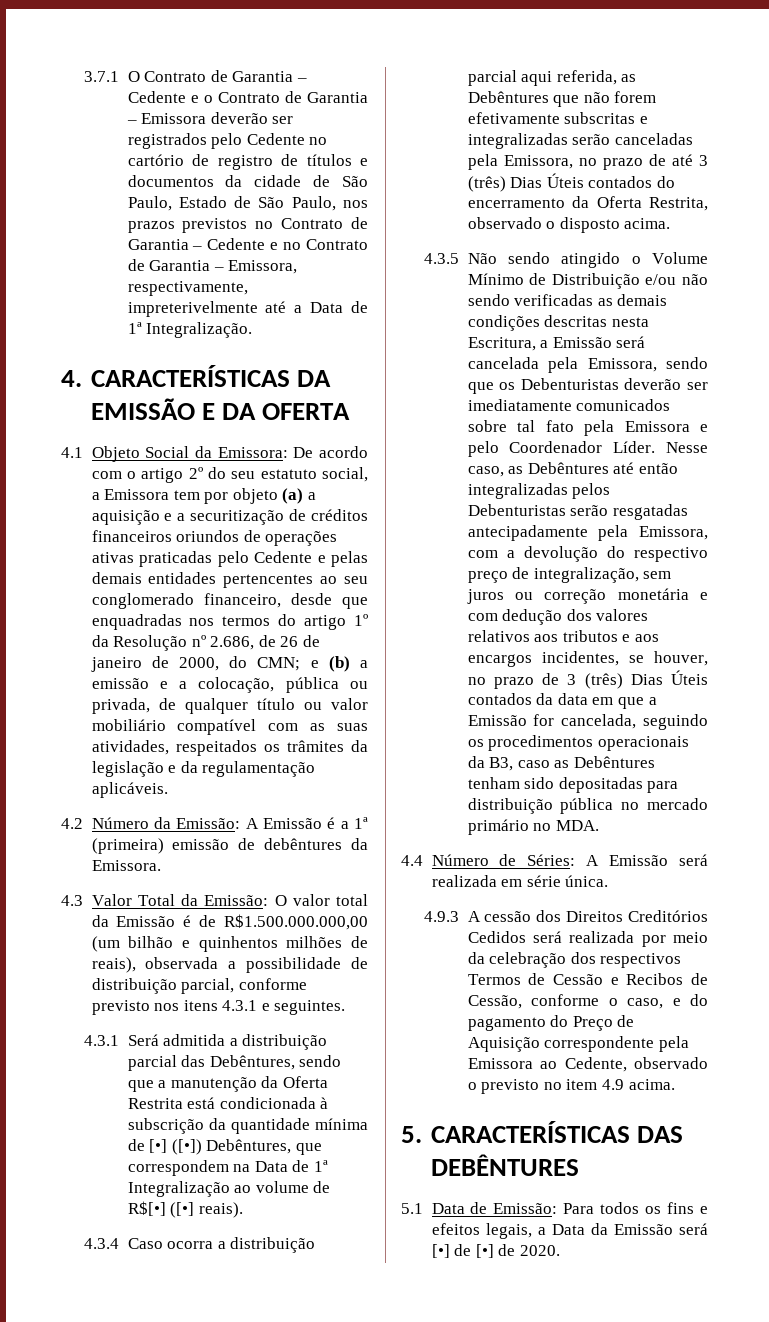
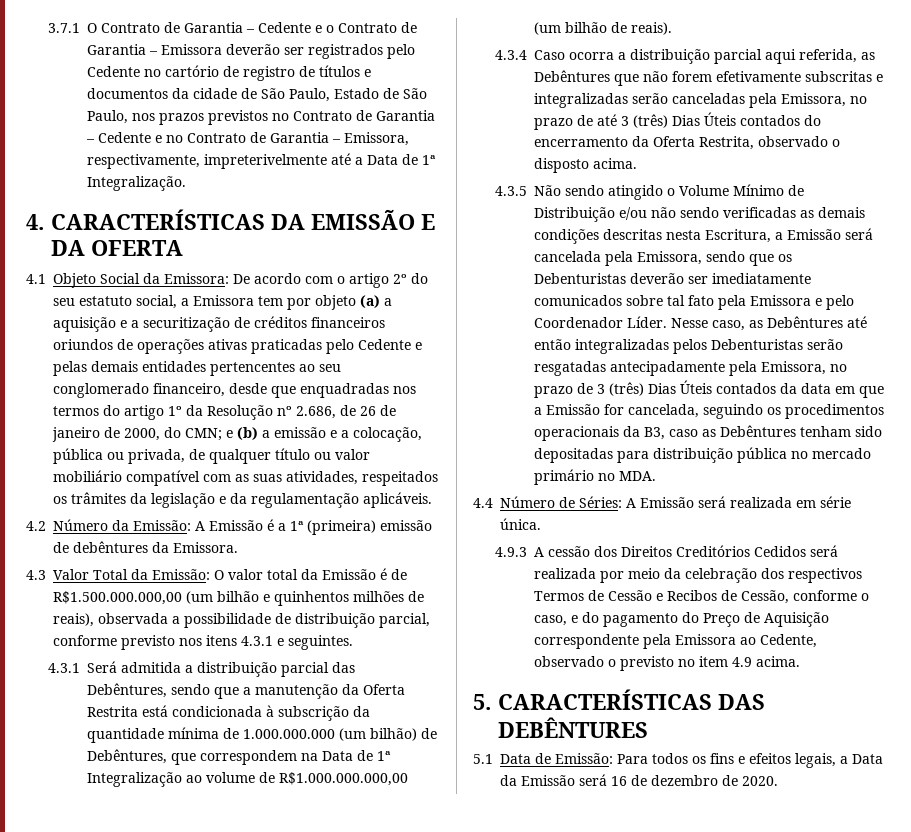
- 4.3.1 Será admitida a distribuição parcial das Debêntures, sendo que a manutenção da Oferta Restrita está condicionada à subscrição da quantidade mínima de [•] ([•]) Debêntures, que correspondem na Data de 1ª Integralização ao volume de R$[•] ([•] reais).
+ 4.3.1 Será admitida a distribuição parcial das Debêntures, sendo que a manutenção da Oferta Restrita está condicionada à subscrição da quantidade mínima de 1.000.000.000 (um bilhão) de Debêntures, que correspondem na Data de 1ª Integralização ao volume de R$1.000.000.000,00 (um bilhão de reais).
- Nesse caso, as Debêntures até então integralizadas pelos Debenturistas serão resgatadas antecipadamente pela Emissora, com a devolução do respectivo preço de integralização, sem juros ou correção monetária e com dedução dos valores relativos aos tributos e aos encargos incidentes, se houver, no prazo de 3 (três) Dias Úteis contados da data em que a Emissão for cancelada, seguindo os procedimentos operacionais da B3, caso as Debêntures tenham sido depositadas para distribuição pública no mercado primário no MDA.
+ Nesse caso, as Debêntures até então integralizadas pelos Debenturistas serão resgatadas antecipadamente pela Emissora, no prazo de 3 (três) Dias Úteis contados da data em que a Emissão for cancelada, seguindo os procedimentos operacionais da B3, caso as Debêntures tenham sido depositadas para distribuição pública no mercado primário no MDA.
- 5.1 Data de Emissão: Para todos os fins e efeitos legais, a Data da Emissão será [•] de [•] de 2020.
+ 5.1 Data de Emissão: Para todos os fins e efeitos legais, a Data da Emissão será 16 de dezembro de 2020.

